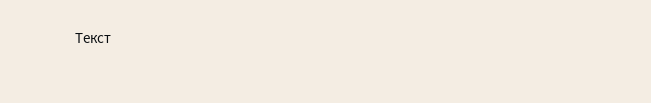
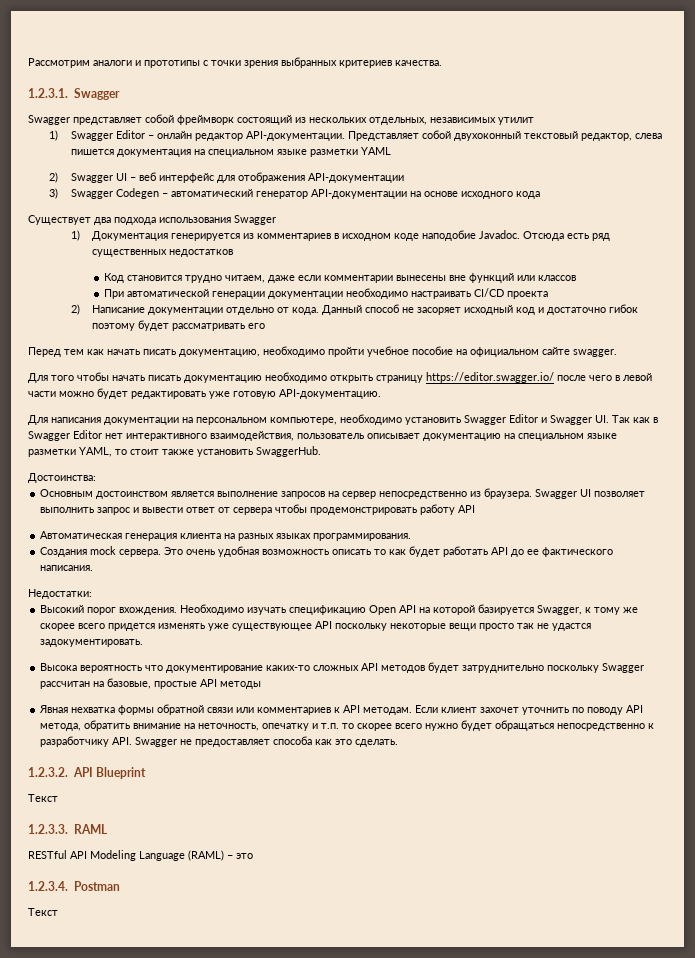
+ Рассмотрим аналоги и прототипы с точки зрения выбранных критериев качества.
+ 1.2.3.1. Swagger
+ Swagger представляет собой фреймворк состоящий из нескольких отдельных, независимых утилит
+ 1) Swagger Editor – онлайн редактор API-документации. Представляет собой двухоконный текстовый редактор, слева пишется документация на специальном языке разметки YAML
+ 2) Swagger UI – веб интерфейс для отображения API-документации
+ 3) Swagger Codegen – автоматический генератор API-документации на основе исходного кода
+ Существует два подхода использования Swagger
+ 1) Документация генерируется из комментариев в исходном коде наподобие Javadoc. Отсюда есть ряд существенных недостатков
+ Код становится трудно читаем, даже если комментарии вынесены вне функций или классов
+ При автоматической генерации документации необходимо настраивать CI/CD проекта
+ 2) Написание документации отдельно от кода. Данный способ не засоряет исходный код и достаточно гибок поэтому будет рассматривать его
+ Перед тем как начать писать документацию, необходимо пройти учебное пособие на официальном сайте swagger.
+ Для того чтобы начать писать документацию необходимо открыть страницу https://editor.swagger.io/ после чего в левой части можно будет редактировать уже готовую API-документацию.
+ Для написания документации на персональном компьютере, необходимо установить Swagger Editor и Swagger UI. Так как в Swagger Editor нет интерактивного взаимодействия, пользователь описывает документацию на специальном языке разметки YAML, то стоит также установить SwaggerHub.
+ Достоинства:
+ Основным достоинством является выполнение запросов на сервер непосредственно из браузера. Swagger UI позволяет выполнить запрос и вывести ответ от сервера чтобы продемонстрировать работу API
+ Автоматическая генерация клиента на разных языках программирования.
+ Создания mock сервера. Это очень удобная возможность описать то как будет работать API до ее фактического написания.
+ Недостатки:
+ Высокий порог вхождения. Необходимо изучать спецификацию Open API на которой базируется Swagger, к тому же скорее всего придется изменять уже существующее API поскольку некоторые вещи просто так не удастся задокументировать.
+ Высока вероятность что документирование каких-то сложных API методов будет затруднительно поскольку Swagger рассчитан на базовые, простые API методы
+ Явная нехватка формы обратной связи или комментариев к API методам. Если клиент захочет уточнить по поводу API метода, обратить внимание на неточность, опечатку и т.п. то скорее всего нужно будет обращаться непосредственно к разработчику API. Swagger не предоставляет способа как это сделать.
+ 1.2.3.2. API Blueprint
+ Текст
+ 1.2.3.3. RAML
+ RESTful API Modeling Language (RAML) – это
+ 1.2.3.4. Postman

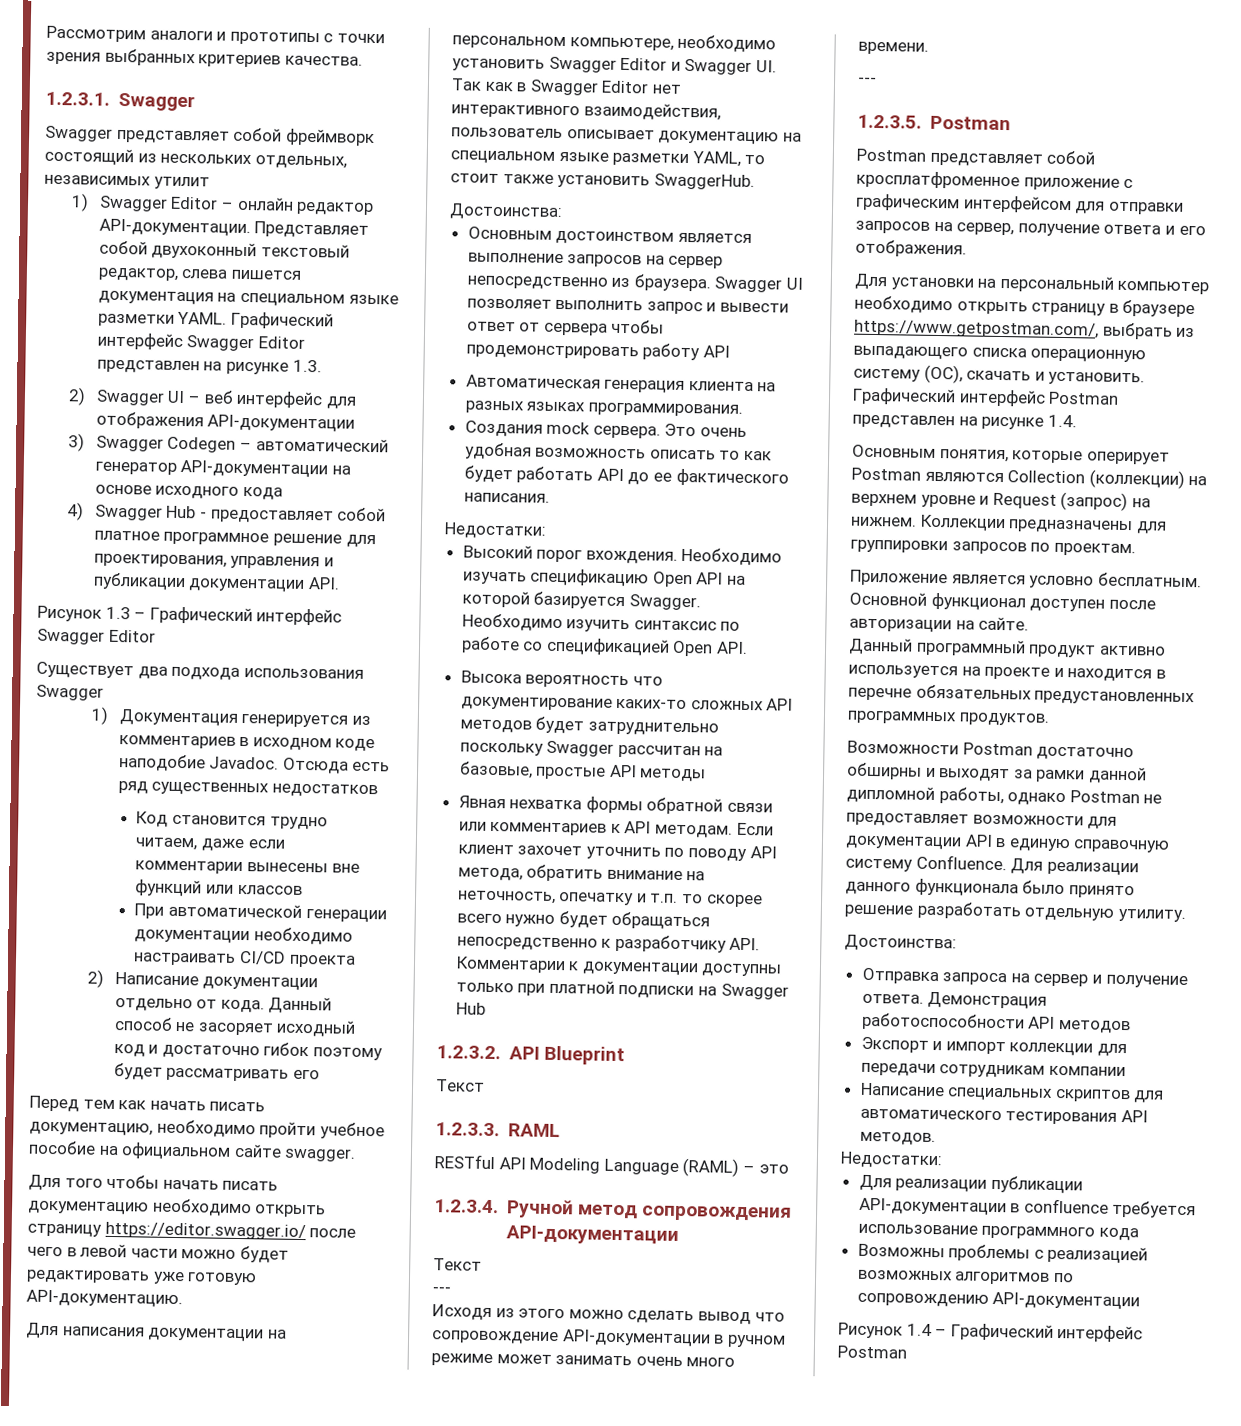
- Представляет собой двухоконный текстовый редактор, слева пишется документация на специальном языке разметки YAML
+ Представляет собой двухоконный текстовый редактор, слева пишется документация на специальном языке разметки YAML. Графический интерфейс Swagger Editor представлен на рисунке 1.3.
+ 4) Swagger Hub - предоставляет собой платное программное решение для проектирования, управления и публикации документации API.
+ Рисунок 1.3 – Графический интерфейс Swagger Editor
- Необходимо изучать спецификацию Open API на которой базируется Swagger, к тому же скорее всего придется изменять уже существующее API поскольку некоторые вещи просто так не удастся задокументировать.
+ Необходимо изучать спецификацию Open API на которой базируется Swagger. Необходимо изучить синтаксис по работе со спецификацией Open API.
- Если клиент захочет уточнить по поводу API метода, обратить внимание на неточность, опечатку и т.п. то скорее всего нужно будет обращаться непосредственно к разработчику API. Swagger не предоставляет способа как это сделать.
+ Если клиент захочет уточнить по поводу API метода, обратить внимание на неточность, опечатку и т.п. то скорее всего нужно будет обращаться непосредственно к разработчику API. Комментарии к документации доступны только при платной подписки на Swagger Hub
- 1.2.3.4. Postman
+ 1.2.3.4. Ручной метод сопровождения API-документации
  Текст
+ ---
+ Исходя из этого можно сделать вывод что сопровождение API-документации в ручном режиме может занимать очень много времени.
+ ---
+ 1.2.3.5. Postman
+ Postman представляет собой кросплатфроменное приложение с графическим интерфейсом для отправки запросов на сервер, получение ответа и его отображения.
+ Для установки на персональный компьютер необходимо открыть страницу в браузере https://www.getpostman.com/, выбрать из выпадающего списка операционную систему (ОС), скачать и установить. Графический интерфейс Postman представлен на рисунке 1.4.
+ Основным понятия, которые оперирует Postman являются Collection (коллекции) на верхнем уровне и Request (запрос) на нижнем. Коллекции предназначены для группировки запросов по проектам.
+ Приложение является условно бесплатным. Основной функционал доступен после авторизации на сайте.
+ Данный программный продукт активно используется на проекте и находится в перечне обязательных предустановленных программных продуктов.
+ Возможности Postman достаточно обширны и выходят за рамки данной дипломной работы, однако Postman не предоставляет возможности для документации API в единую справочную систему Confluence. Для реализации данного функционала было принято решение разработать отдельную утилиту.
+ Достоинства:
+ Отправка запроса на сервер и получение ответа. Демонстрация работоспособности API методов
+ Экспорт и импорт коллекции для передачи сотрудникам компании
+ Написание специальных скриптов для автоматического тестирования API методов.
+ Недостатки:
+ Для реализации публикации API-документации в confluence требуется использование программного кода
+ Возможны проблемы с реализацией возможных алгоритмов по сопровождению API-документации
+ Рисунок 1.4 – Графический интерфейс Postman

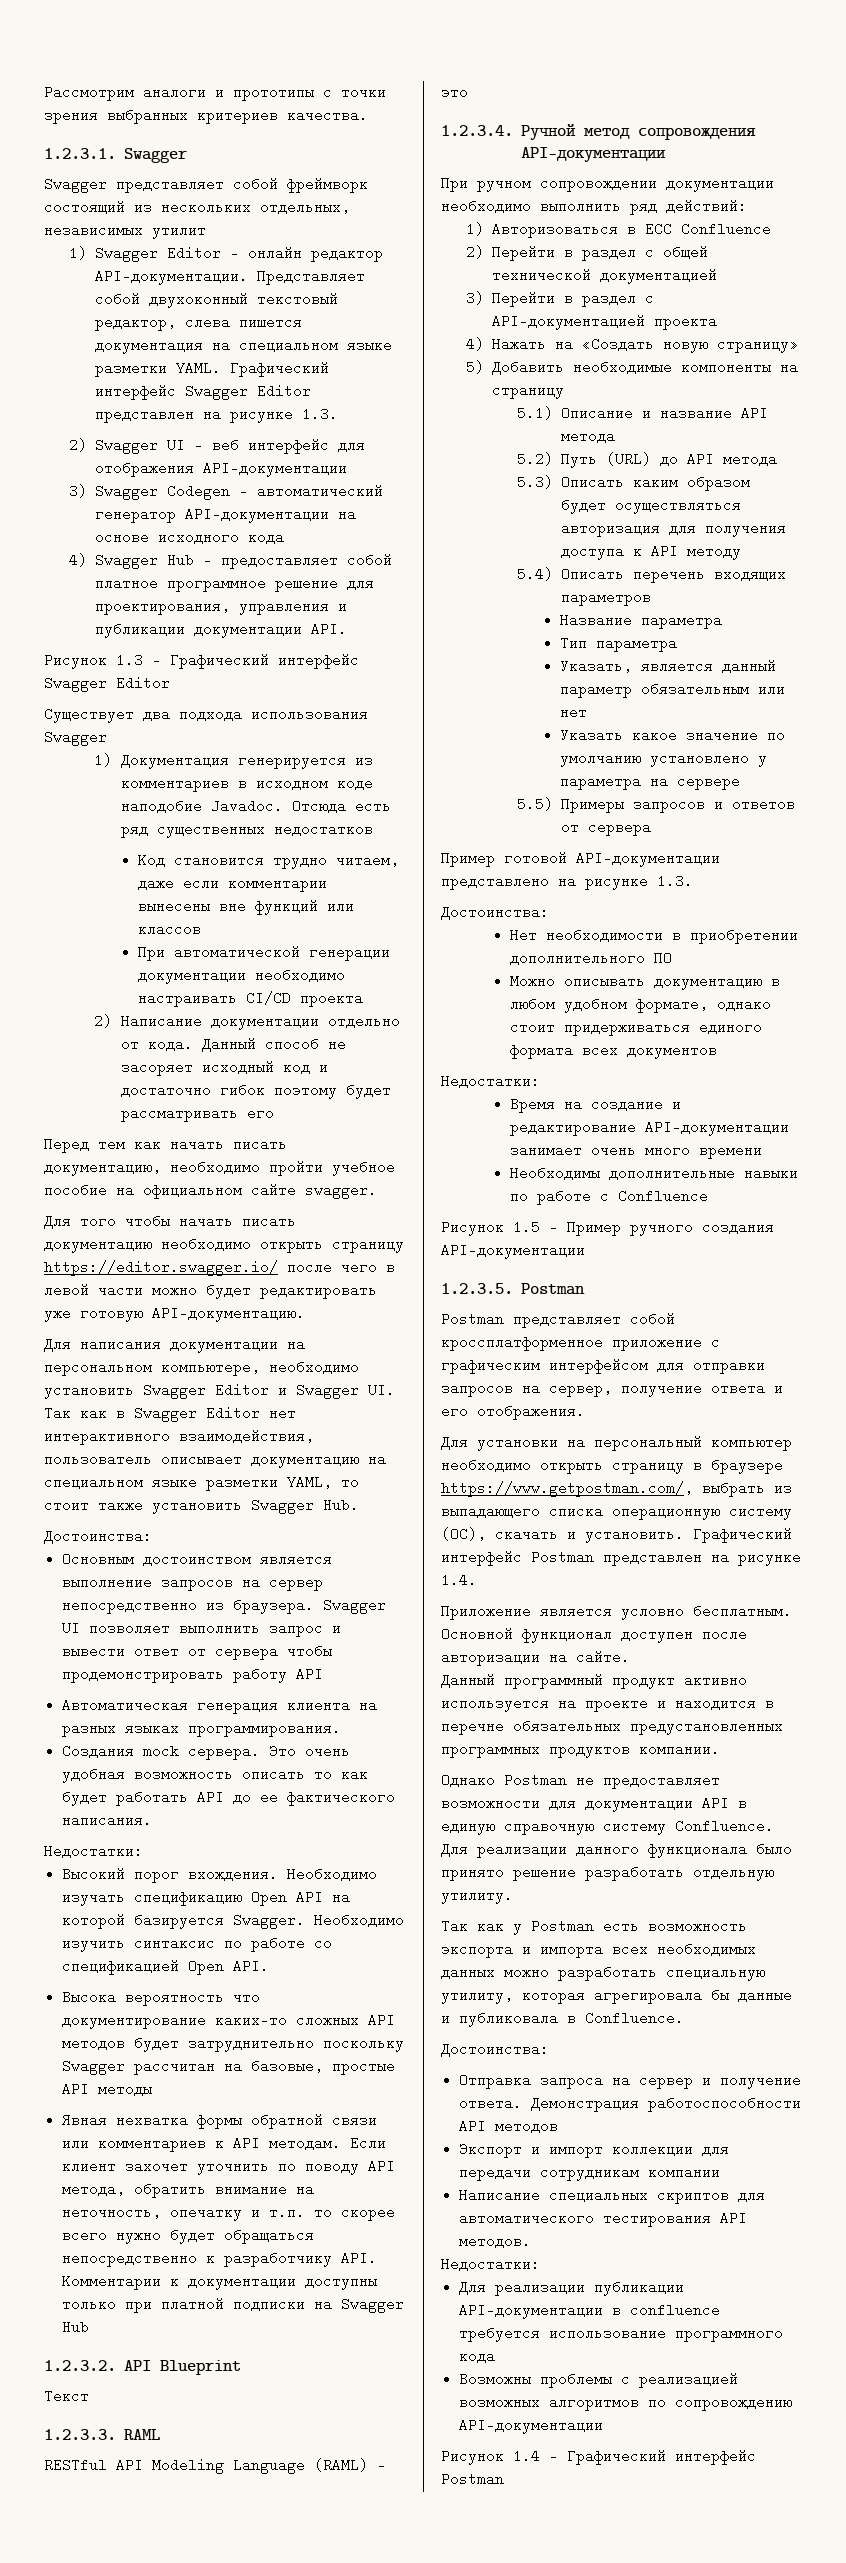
- Для написания документации на персональном компьютере, необходимо установить Swagger Editor и Swagger UI. Так как в Swagger Editor нет интерактивного взаимодействия, пользователь описывает документацию на специальном языке разметки YAML, то стоит также установить SwaggerHub.
+ Для написания документации на персональном компьютере, необходимо установить Swagger Editor и Swagger UI. Так как в Swagger Editor нет интерактивного взаимодействия, пользователь описывает документацию на специальном языке разметки YAML, то стоит также установить Swagger Hub.
  1.2.3.4. Ручной метод сопровождения API-документации
- Текст
- ---
- Исходя из этого можно сделать вывод что сопровождение API-документации в ручном режиме может занимать очень много времени.
- ---
+ При ручном сопровождении документации необходимо выполнить ряд действий:
+ 1) Авторизоваться в ЕСС Confluence
+ 2) Перейти в раздел с общей технической документацией
+ 3) Перейти в раздел с API-документацией проекта
+ 4) Нажать на «Создать новую страницу»
+ 5) Добавить необходимые компоненты на страницу
+ 5.1) Описание и название API метода
+ 5.2) Путь (URL) до API метода
+ 5.3) Описать каким образом будет осуществляться авторизация для получения доступа к API методу
+ 5.4) Описать перечень входящих параметров
+ Название параметра
+ Тип параметра
+ Указать, является данный параметр обязательным или нет
+ Указать какое значение по умолчанию установлено у параметра на сервере
+ 5.5) Примеры запросов и ответов от сервера
+ Пример готовой API-документации представлено на рисунке 1.3.
+ Достоинства:
+ Нет необходимости в приобретении дополнительного ПО
+ Можно описывать документацию в любом удобном формате, однако стоит придерживаться единого формата всех документов
+ Недостатки:
+ Время на создание и редактирование API-документации занимает очень много времени
+ Необходимы дополнительные навыки по работе с Confluence
+ Рисунок 1.5 – Пример ручного создания API-документации
- Postman представляет собой кросплатфроменное приложение с графическим интерфейсом для отправки запросов на сервер, получение ответа и его отображения.
+ Postman представляет собой кроссплатформенное приложение с графическим интерфейсом для отправки запросов на сервер, получение ответа и его отображения.
- Основным понятия, которые оперирует Postman являются Collection (коллекции) на верхнем уровне и Request (запрос) на нижнем. Коллекции предназначены для группировки запросов по проектам.
- Данный программный продукт активно используется на проекте и находится в перечне обязательных предустановленных программных продуктов.
- Возможности Postman достаточно обширны и выходят за рамки данной дипломной работы, однако Postman не предоставляет возможности для документации API в единую справочную систему Confluence.
+ Данный программный продукт активно используется на проекте и находится в перечне обязательных предустановленных программных продуктов компании.
+ Однако Postman не предоставляет возможности для документации API в единую справочную систему Confluence.
+ Так как у Postman есть возможность экспорта и импорта всех необходимых данных можно разработать специальную утилиту, которая агрегировала бы данные и публиковала в Confluence.

